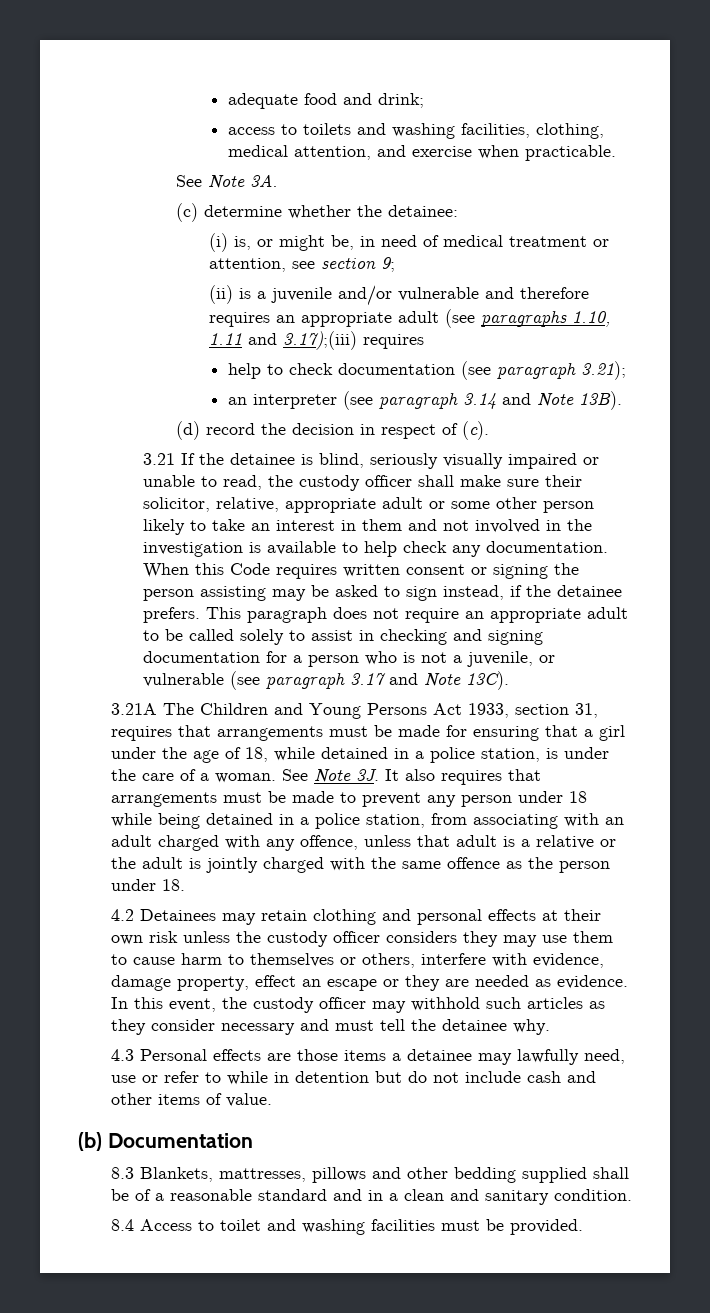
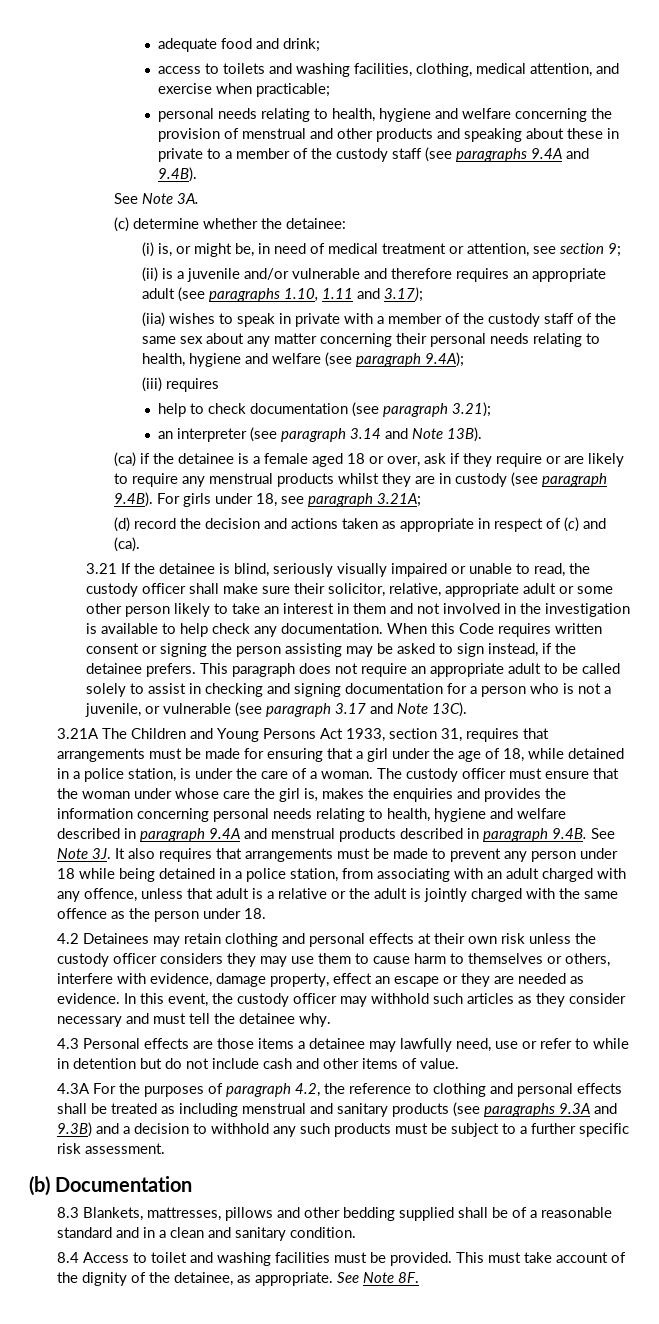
- access to toilets and washing facilities, clothing, medical attention, and exercise when practicable.
+ access to toilets and washing facilities, clothing, medical attention, and exercise when practicable;
+ personal needs relating to health, hygiene and welfare concerning the provision of menstrual and other products and speaking about these in private to a member of the custody staff (see paragraphs 9.4A and 9.4B).
- (ii) is a juvenile and/or vulnerable and therefore requires an appropriate adult (see paragraphs 1.10, 1.11 and 3.17);(iii) requires
+ (ii) is a juvenile and/or vulnerable and therefore requires an appropriate adult (see paragraphs 1.10, 1.11 and 3.17);
+ (iia) wishes to speak in private with a member of the custody staff of the same sex about any matter concerning their personal needs relating to health, hygiene and welfare (see paragraph 9.4A);
+ (iii) requires
- (d) record the decision in respect of (c).
+ (ca) if the detainee is a female aged 18 or over, ask if they require or are likely to require any menstrual products whilst they are in custody (see paragraph 9.4B). For girls under 18, see paragraph 3.21A;
+ (d) record the decision and actions taken as appropriate in respect of (c) and (ca).
- See Note 3J.
+ The custody officer must ensure that the woman under whose care the girl is, makes the enquiries and provides the information concerning personal needs relating to health, hygiene and welfare described in paragraph 9.4A and menstrual products described in paragraph 9.4B. See Note 3J.
+ 4.3A For the purposes of paragraph 4.2, the reference to clothing and personal effects shall be treated as including menstrual and sanitary products (see paragraphs 9.3A and 9.3B) and a decision to withhold any such products must be subject to a further specific risk assessment.
+ This must take account of the dignity of the detainee, as appropriate. See Note 8F.

